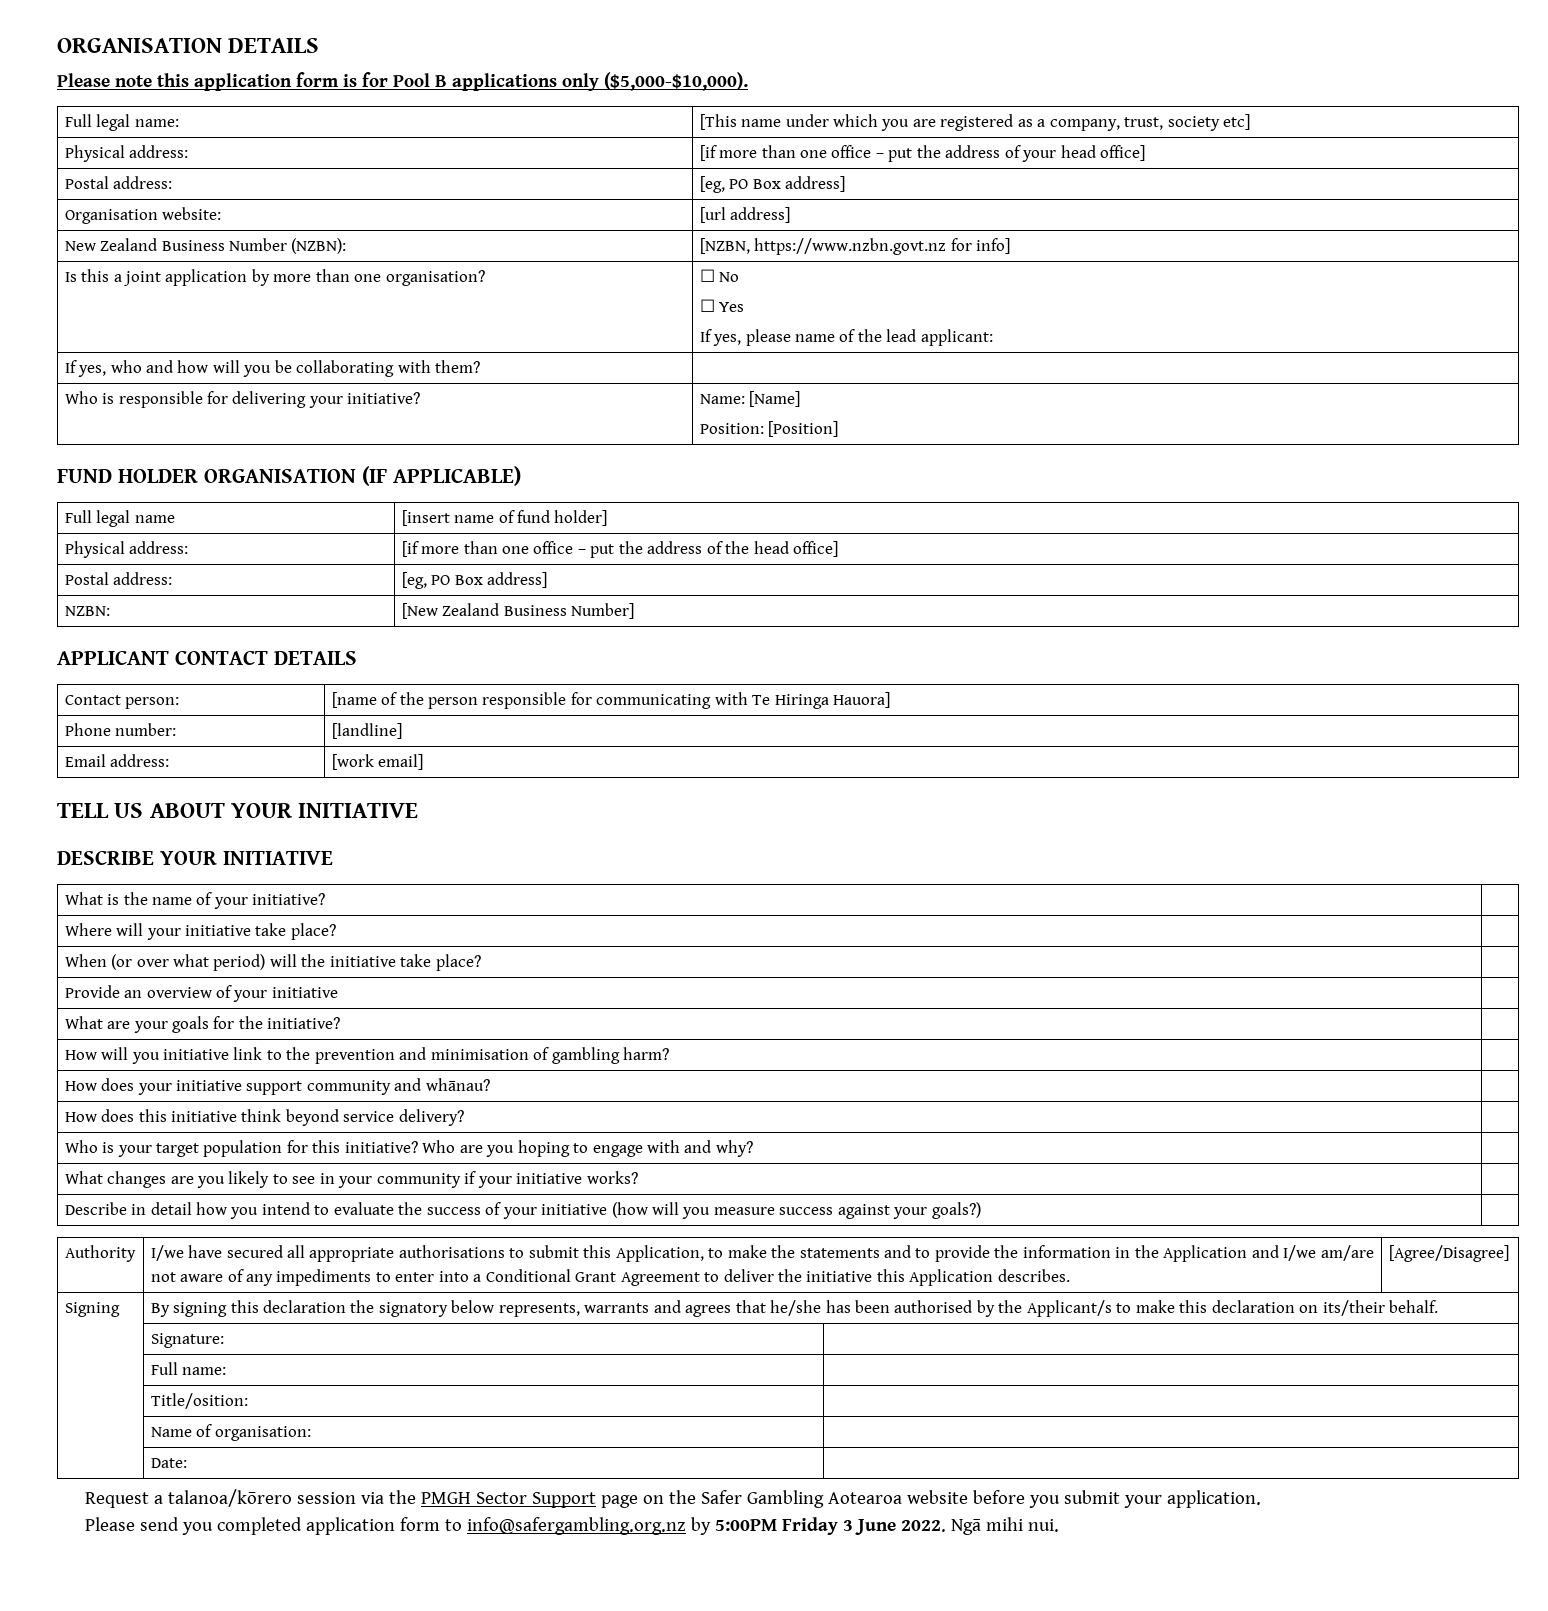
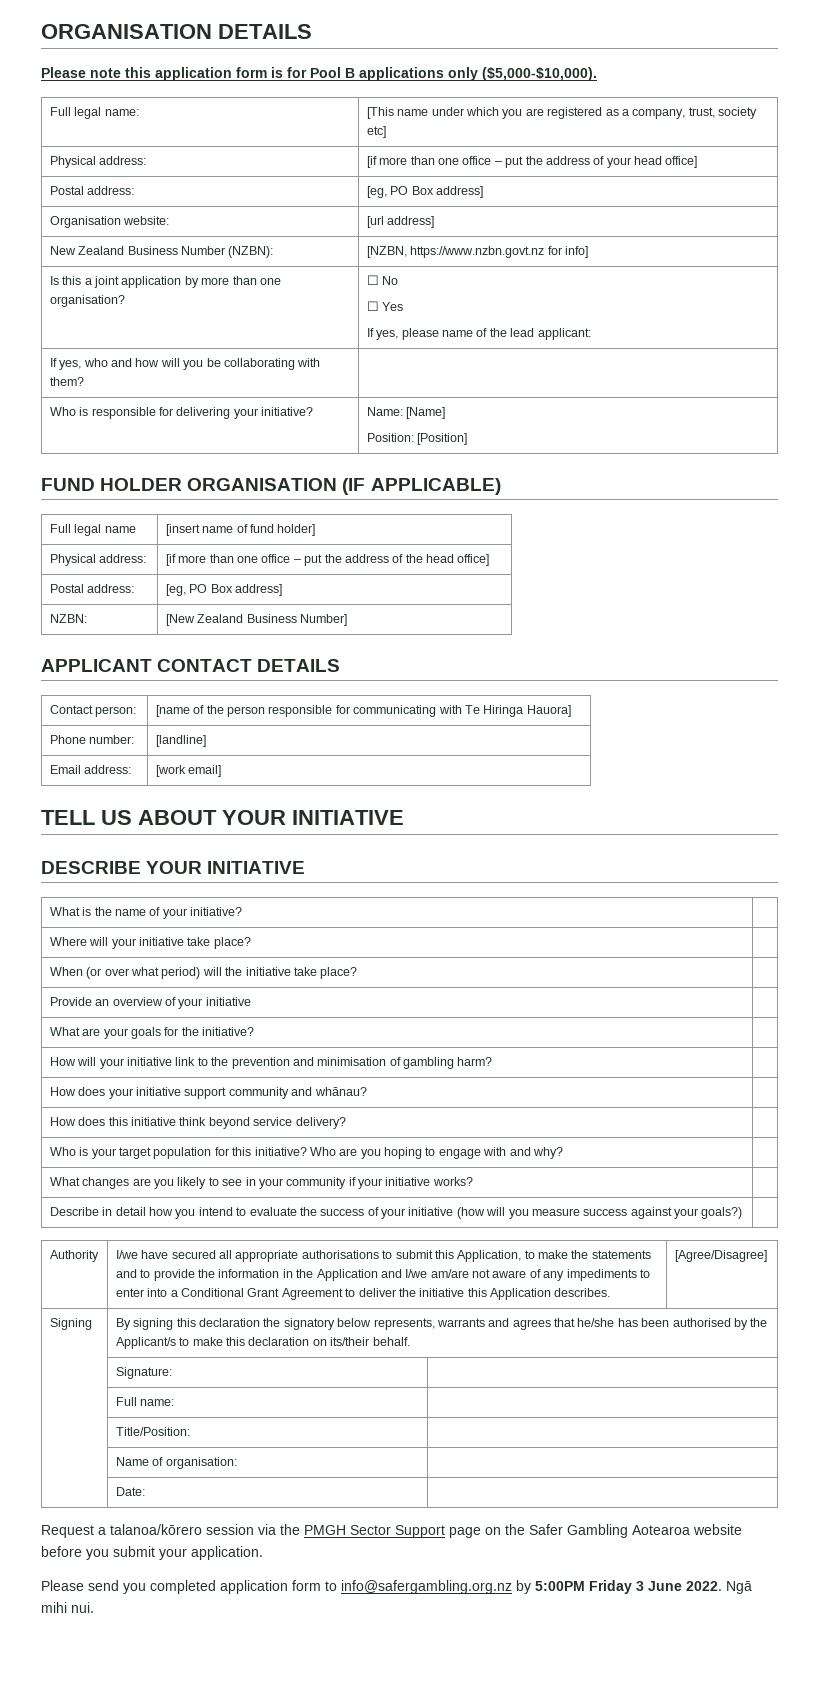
- How will you initiative link to the prevention and minimisation of gambling harm? |
+ How will your initiative link to the prevention and minimisation of gambling harm? |
- | Title/osition: |
+ | Title/Position: |

